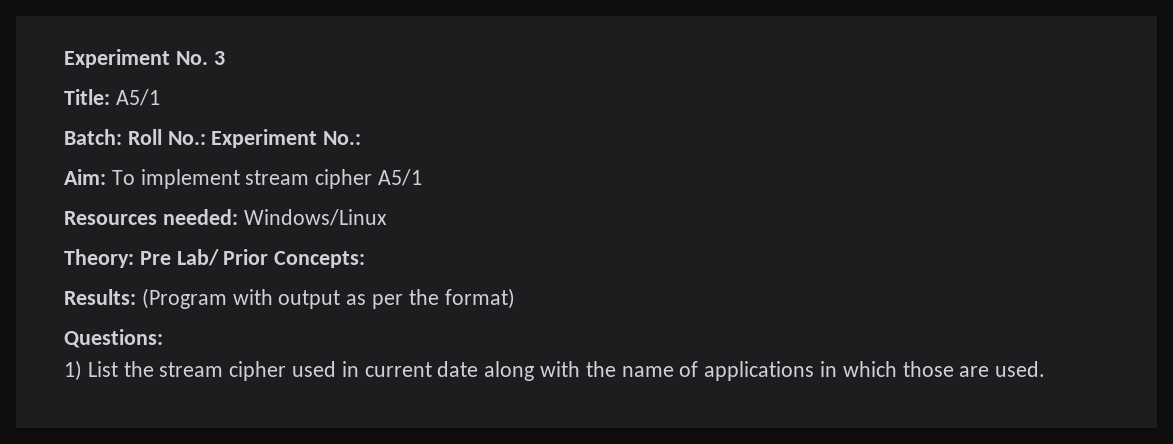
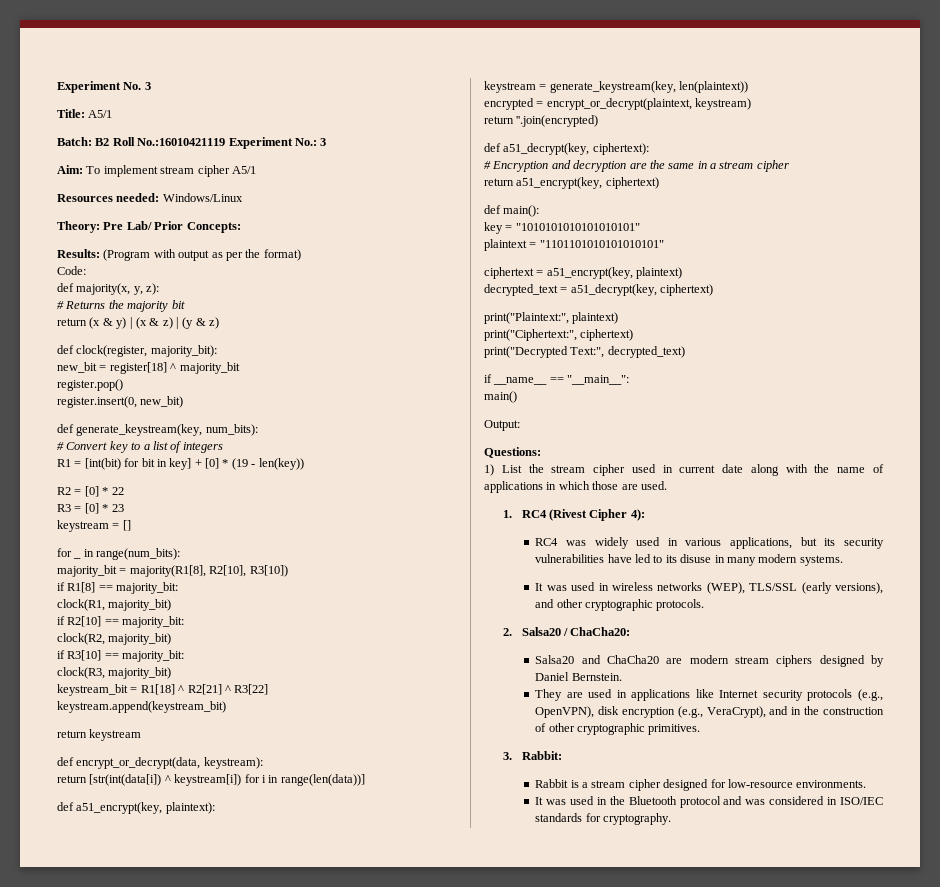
- Batch: Roll No.: Experiment No.:
+ Batch: B2 Roll No.:16010421119 Experiment No.: 3
+ Code:
+ def majority(x, y, z):
+ # Returns the majority bit
+ return (x & y) | (x & z) | (y & z)
+ def clock(register, majority_bit):
+ new_bit = register[18] ^ majority_bit
+ register.pop()
+ register.insert(0, new_bit)
+ def generate_keystream(key, num_bits):
+ # Convert key to a list of integers
+ R1 = [int(bit) for bit in key] + [0] * (19 - len(key))
+ R2 = [0] * 22
+ R3 = [0] * 23
+ keystream = []
+ for _ in range(num_bits):
+ majority_bit = majority(R1[8], R2[10], R3[10])
+ if R1[8] == majority_bit:
+ clock(R1, majority_bit)
+ if R2[10] == majority_bit:
+ clock(R2, majority_bit)
+ if R3[10] == majority_bit:
+ clock(R3, majority_bit)
+ keystream_bit = R1[18] ^ R2[21] ^ R3[22]
+ keystream.append(keystream_bit)
+ return keystream
+ def encrypt_or_decrypt(data, keystream):
+ return [str(int(data[i]) ^ keystream[i]) for i in range(len(data))]
+ def a51_encrypt(key, plaintext):
+ keystream = generate_keystream(key, len(plaintext))
+ encrypted = encrypt_or_decrypt(plaintext, keystream)
+ return ''.join(encrypted)
+ def a51_decrypt(key, ciphertext):
+ # Encryption and decryption are the same in a stream cipher
+ return a51_encrypt(key, ciphertext)
+ def main():
+ key = "1010101010101010101"
+ plaintext = "1101101010101010101"
+ ciphertext = a51_encrypt(key, plaintext)
+ decrypted_text = a51_decrypt(key, ciphertext)
+ print("Plaintext:", plaintext)
+ print("Ciphertext:", ciphertext)
+ print("Decrypted Text:", decrypted_text)
+ if __name__ == "__main__":
+ main()
+ Output:
+ 1. RC4 (Rivest Cipher 4):
+ RC4 was widely used in various applications, but its security vulnerabilities have led to its disuse in many modern systems.
+ It was used in wireless networks (WEP), TLS/SSL (early versions), and other cryptographic protocols.
+ 2. Salsa20 / ChaCha20:
+ Salsa20 and ChaCha20 are modern stream ciphers designed by Daniel Bernstein.
+ They are used in applications like Internet security protocols (e.g., OpenVPN), disk encryption (e.g., VeraCrypt), and in the construction of other cryptographic primitives.
+ 3. Rabbit:
+ Rabbit is a stream cipher designed for low-resource environments.
+ It was used in the Bluetooth protocol and was considered in ISO/IEC standards for cryptography.

